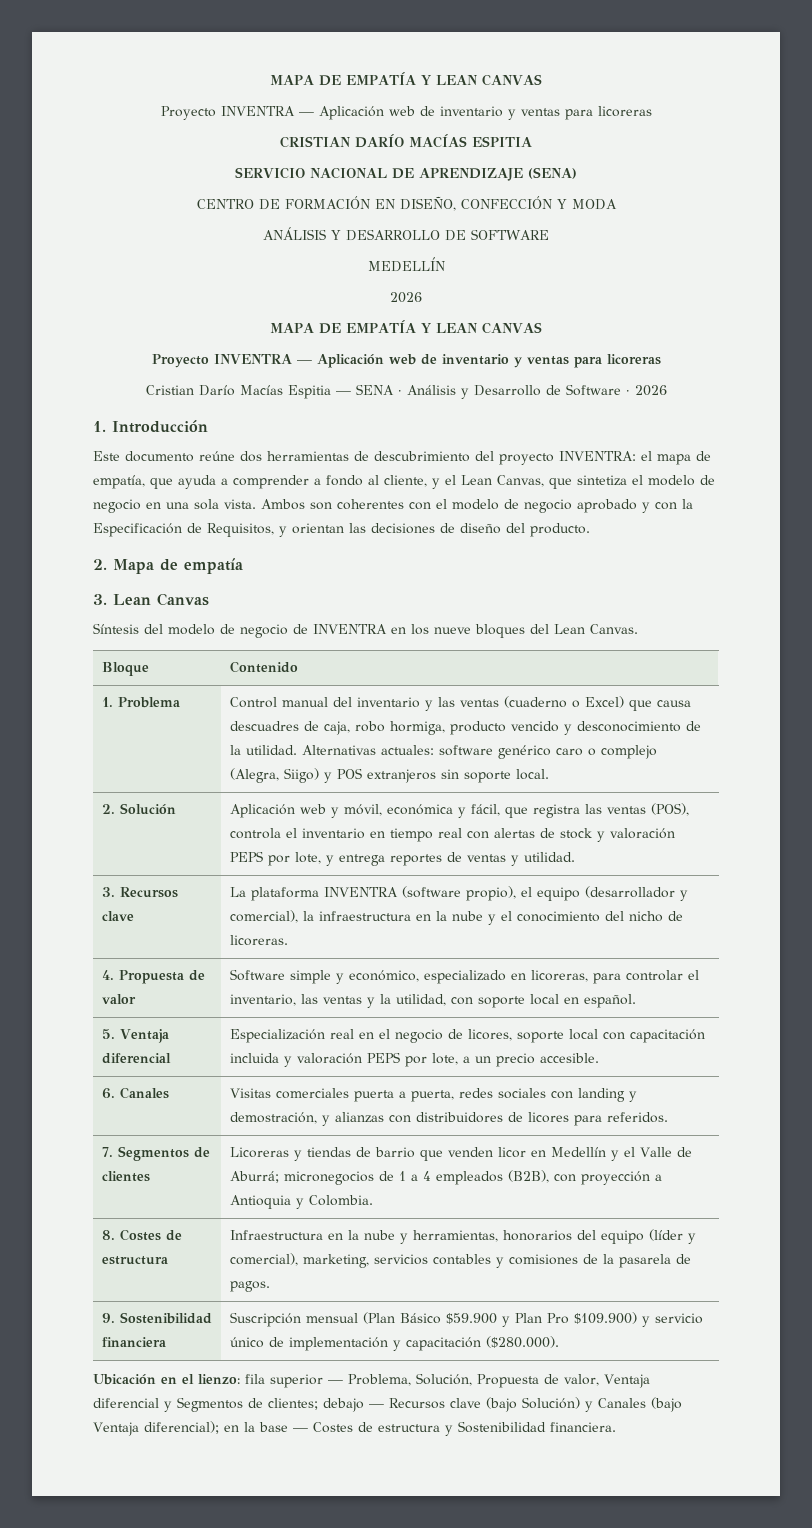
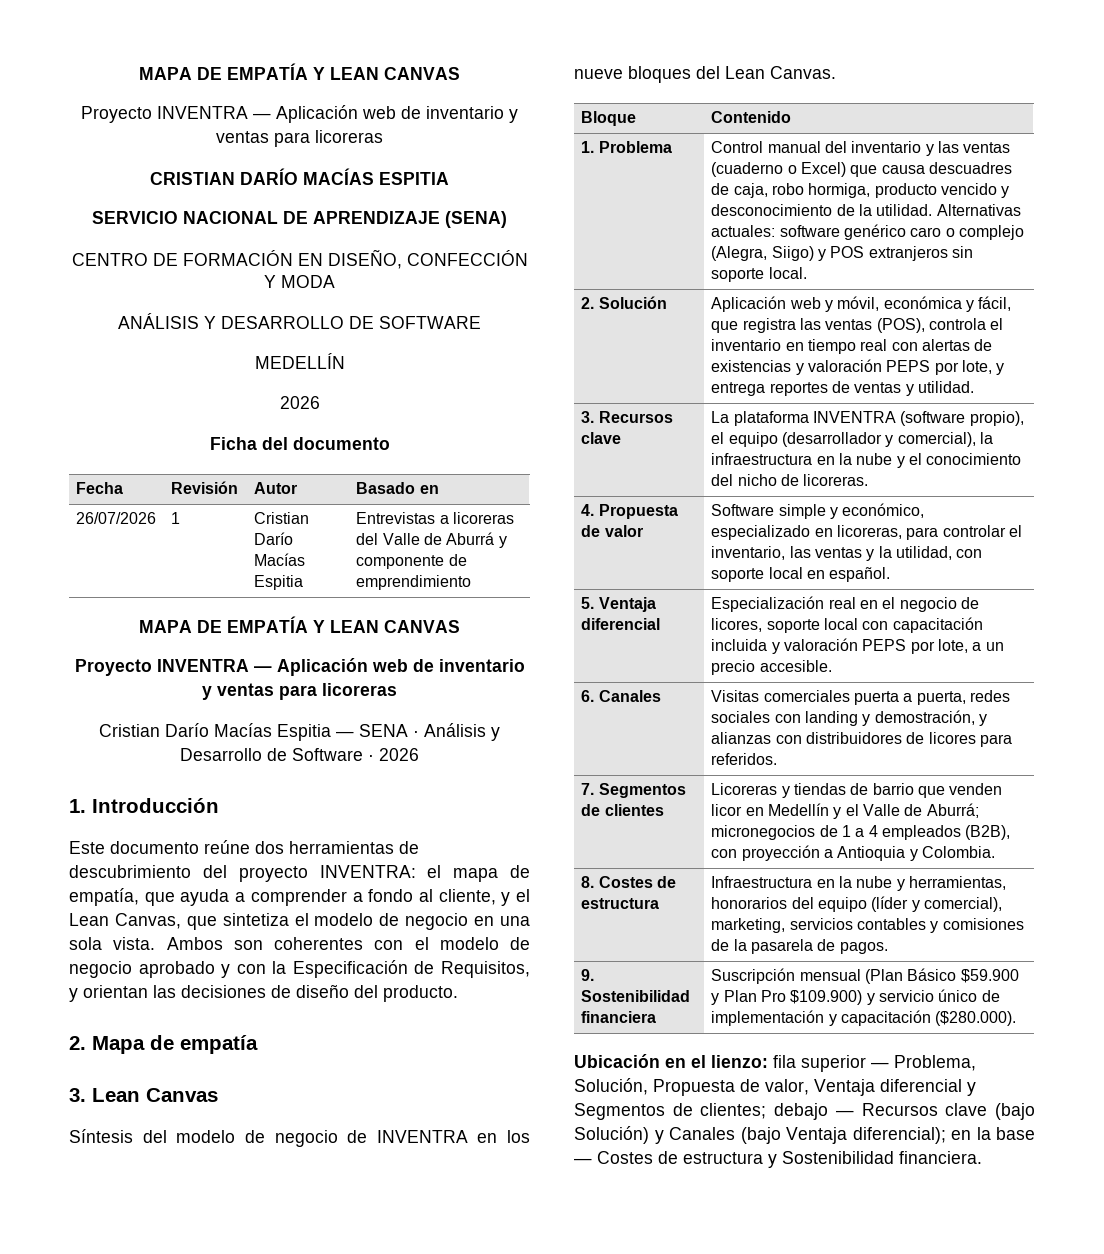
+ Ficha del documento
+ Fecha | Revisión | Autor | Basado en
+ 26/07/2026 | 1 | Cristian Darío Macías Espitia | Entrevistas a licoreras del Valle de Aburrá y componente de emprendimiento
- 2. Solución | Aplicación web y móvil, económica y fácil, que registra las ventas (POS), controla el inventario en tiempo real con alertas de stock y valoración PEPS por lote, y entrega reportes de ventas y utilidad.
+ 2. Solución | Aplicación web y móvil, económica y fácil, que registra las ventas (POS), controla el inventario en tiempo real con alertas de existencias y valoración PEPS por lote, y entrega reportes de ventas y utilidad.

